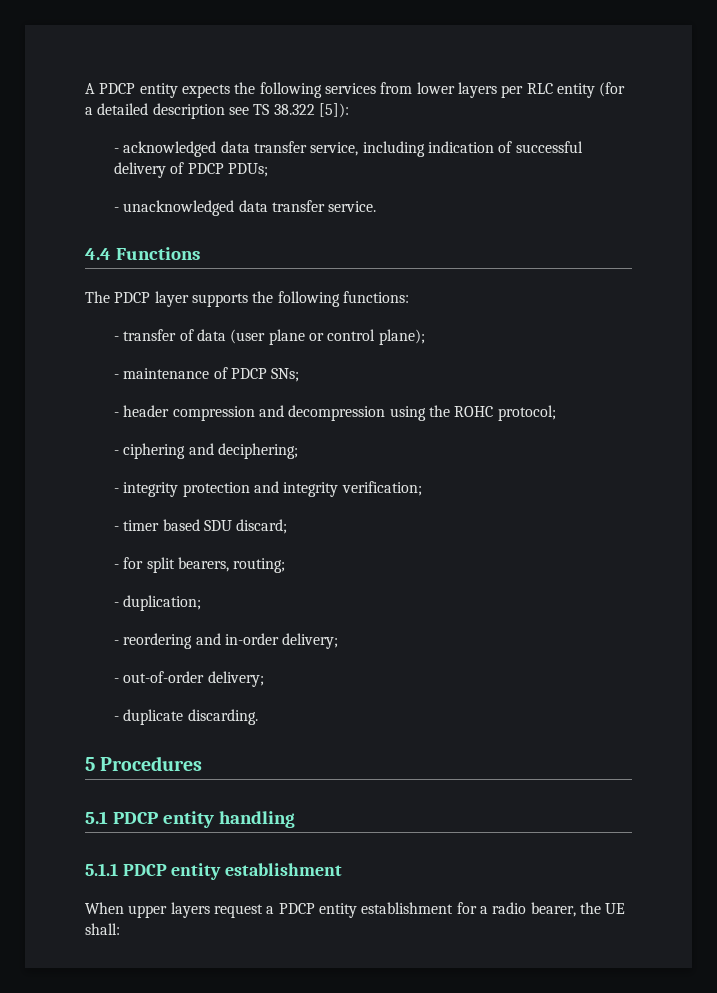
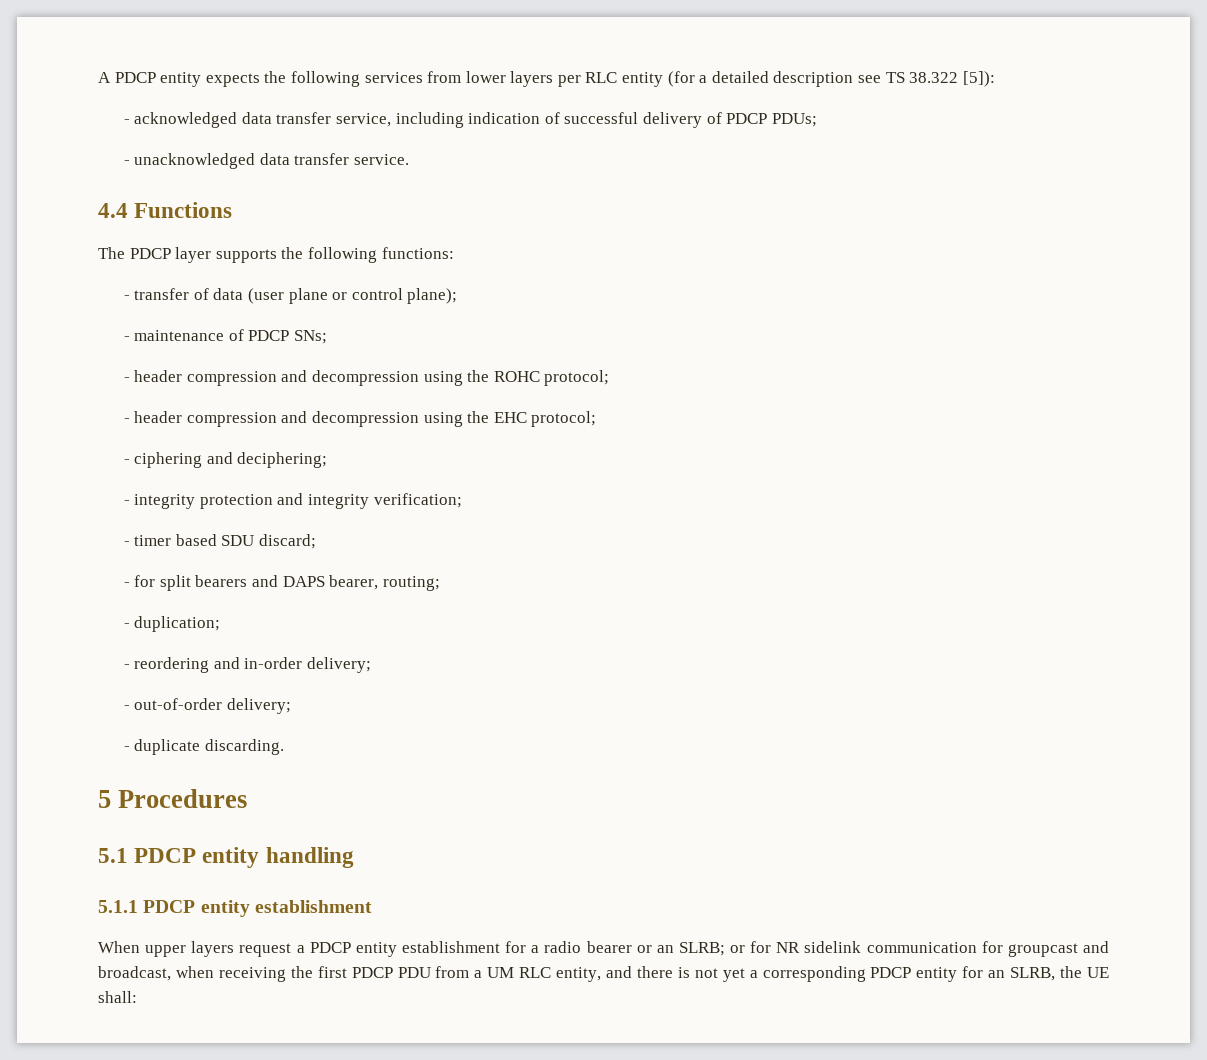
+ - header compression and decompression using the EHC protocol;
- - for split bearers, routing;
+ - for split bearers and DAPS bearer, routing;
- When upper layers request a PDCP entity establishment for a radio bearer, the UE shall:
+ When upper layers request a PDCP entity establishment for a radio bearer or an SLRB; or for NR sidelink communication for groupcast and broadcast, when receiving the first PDCP PDU from a UM RLC entity, and there is not yet a corresponding PDCP entity for an SLRB, the UE shall:

